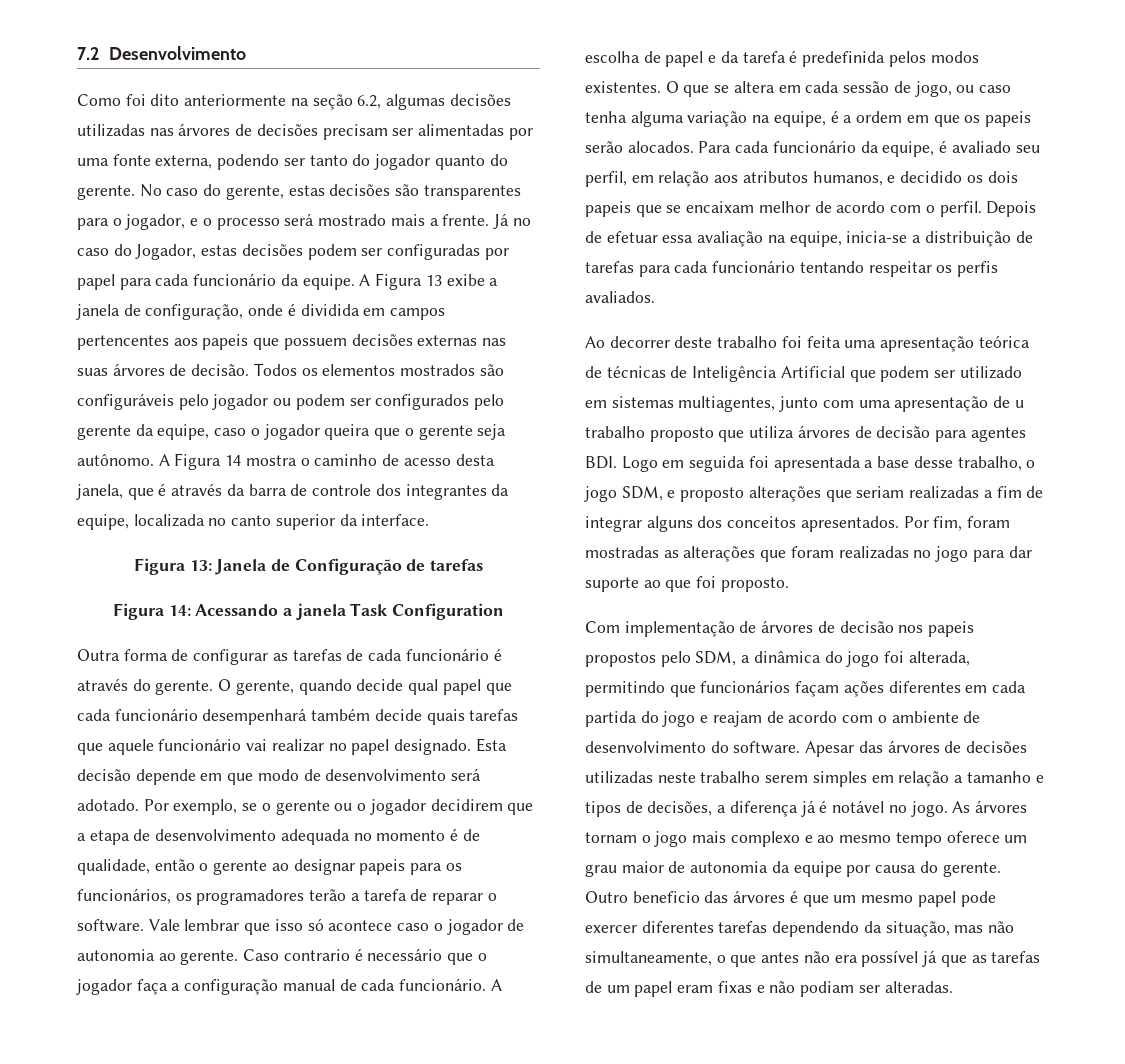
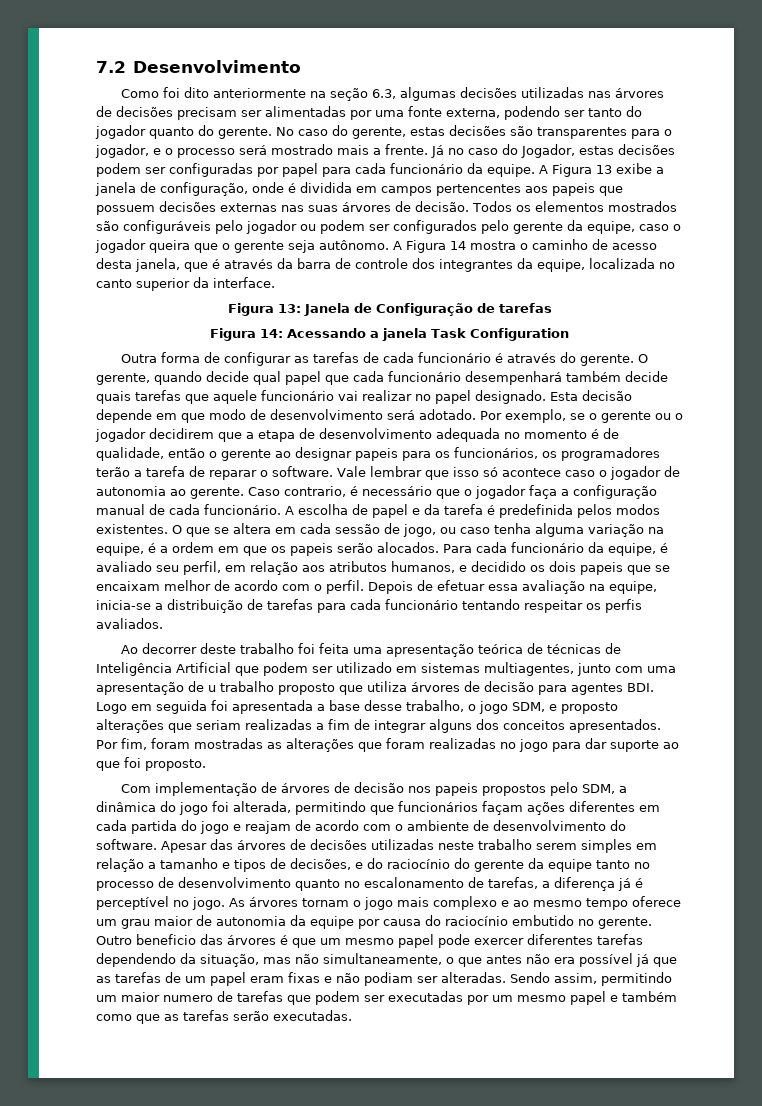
- Como foi dito anteriormente na seção 6.2, algumas decisões utilizadas nas árvores de decisões precisam ser alimentadas por uma fonte externa, podendo ser tanto do jogador quanto do gerente.
+ Como foi dito anteriormente na seção 6.3, algumas decisões utilizadas nas árvores de decisões precisam ser alimentadas por uma fonte externa, podendo ser tanto do jogador quanto do gerente.
- Caso contrario é necessário que o jogador faça a configuração manual de cada funcionário.
+ Caso contrario, é necessário que o jogador faça a configuração manual de cada funcionário.
- Apesar das árvores de decisões utilizadas neste trabalho serem simples em relação a tamanho e tipos de decisões, a diferença já é notável no jogo.
+ Apesar das árvores de decisões utilizadas neste trabalho serem simples em relação a tamanho e tipos de decisões, e do raciocínio do gerente da equipe tanto no processo de desenvolvimento quanto no escalonamento de tarefas, a diferença já é perceptível no jogo.
- As árvores tornam o jogo mais complexo e ao mesmo tempo oferece um grau maior de autonomia da equipe por causa do gerente.
+ As árvores tornam o jogo mais complexo e ao mesmo tempo oferece um grau maior de autonomia da equipe por causa do raciocínio embutido no gerente.
+ Sendo assim, permitindo um maior numero de tarefas que podem ser executadas por um mesmo papel e também como que as tarefas serão executadas.

